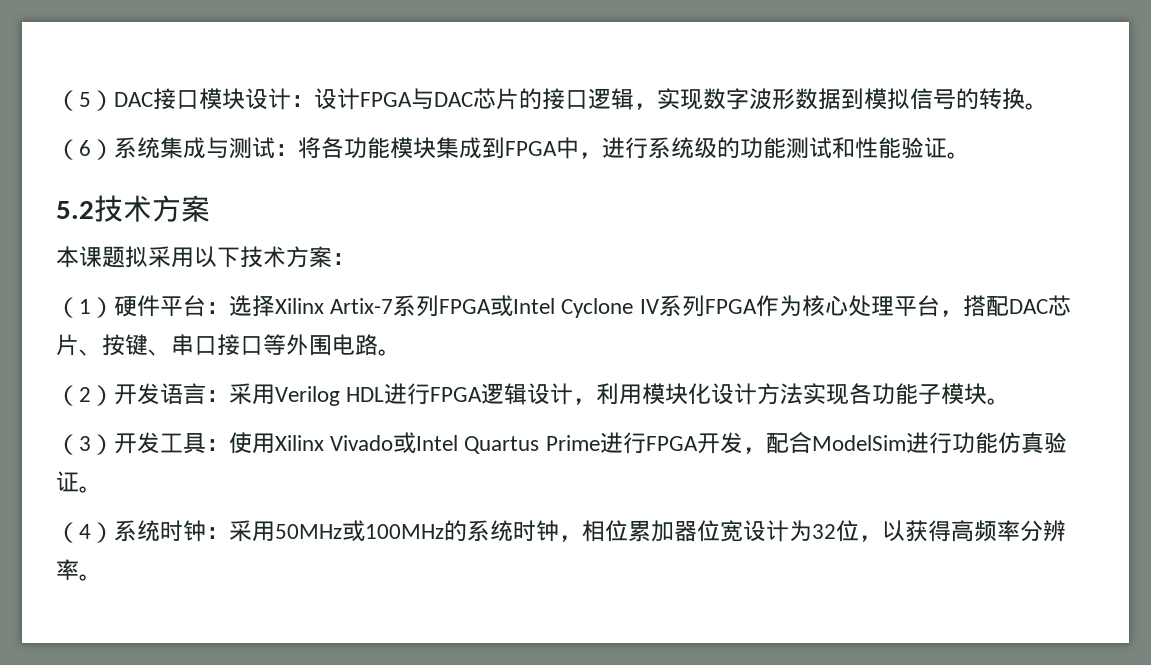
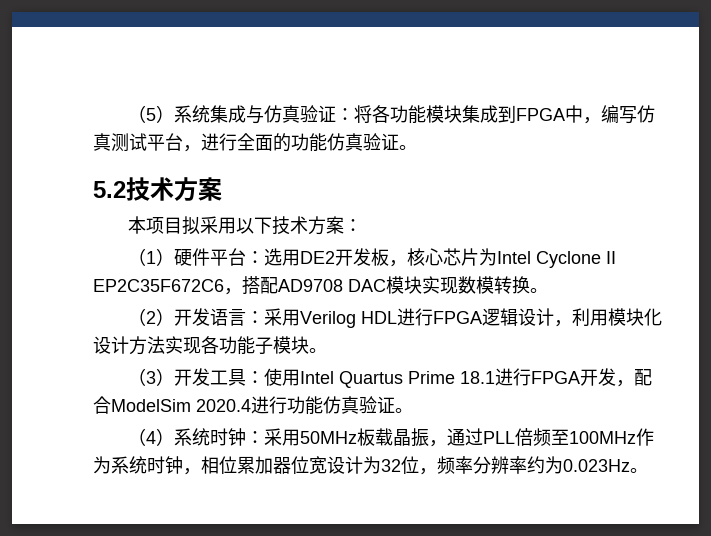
- （5）DAC接口模块设计：设计FPGA与DAC芯片的接口逻辑，实现数字波形数据到模拟信号的转换。
- （6）系统集成与测试：将各功能模块集成到FPGA中，进行系统级的功能测试和性能验证。
+ （5）系统集成与仿真验证：将各功能模块集成到FPGA中，编写仿真测试平台，进行全面的功能仿真验证。
- 本课题拟采用以下技术方案：
+ 本项目拟采用以下技术方案：
- （1）硬件平台：选择Xilinx Artix-7系列FPGA或Intel Cyclone IV系列FPGA作为核心处理平台，搭配DAC芯片、按键、串口接口等外围电路。
+ （1）硬件平台：选用DE2开发板，核心芯片为Intel Cyclone II EP2C35F672C6，搭配AD9708 DAC模块实现数模转换。
- （3）开发工具：使用Xilinx Vivado或Intel Quartus Prime进行FPGA开发，配合ModelSim进行功能仿真验证。
+ （3）开发工具：使用Intel Quartus Prime 18.1进行FPGA开发，配合ModelSim 2020.4进行功能仿真验证。
- （4）系统时钟：采用50MHz或100MHz的系统时钟，相位累加器位宽设计为32位，以获得高频率分辨率。
+ （4）系统时钟：采用50MHz板载晶振，通过PLL倍频至100MHz作为系统时钟，相位累加器位宽设计为32位，频率分辨率约为0.023Hz。

